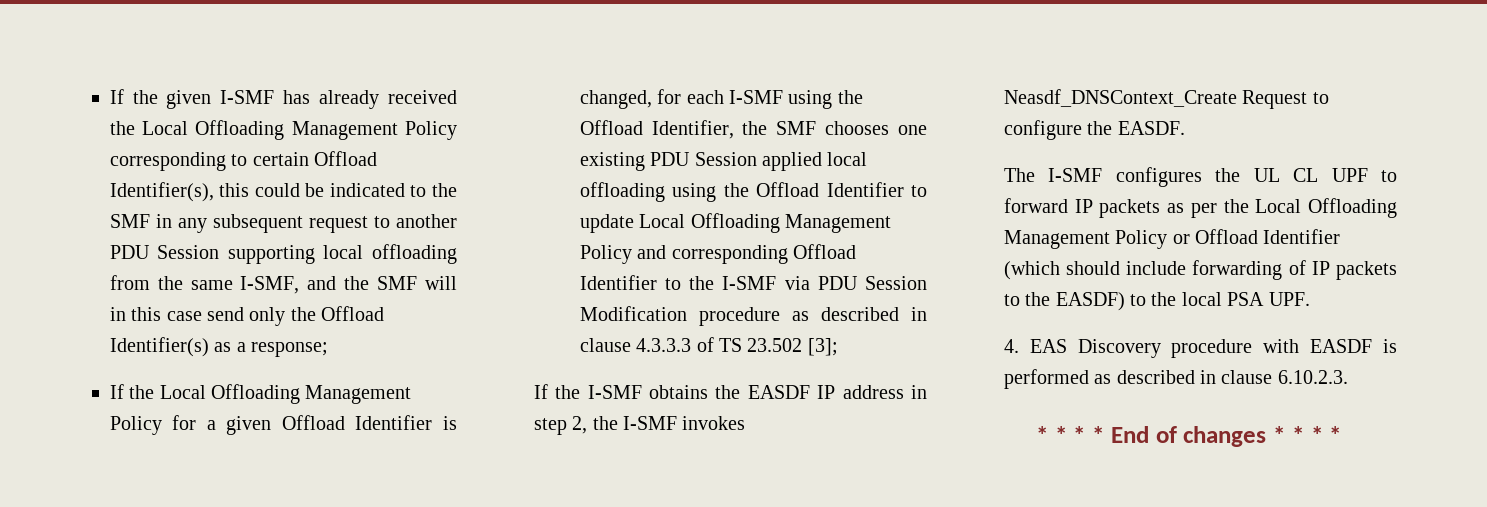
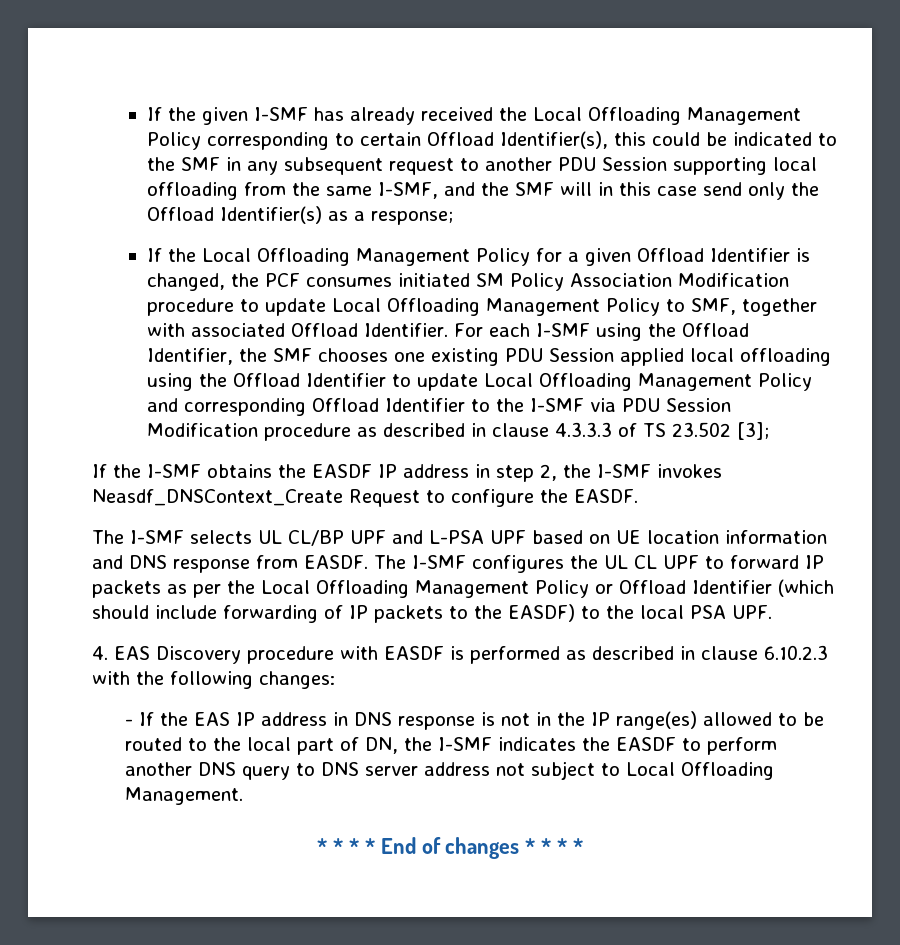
- If the Local Offloading Management Policy for a given Offload Identifier is changed, for each I-SMF using the Offload Identifier, the SMF chooses one existing PDU Session applied local offloading using the Offload Identifier to update Local Offloading Management Policy and corresponding Offload Identifier to the I-SMF via PDU Session Modification procedure as described in clause 4.3.3.3 of TS 23.502 [3];
+ If the Local Offloading Management Policy for a given Offload Identifier is changed, the PCF consumes initiated SM Policy Association Modification procedure to update Local Offloading Management Policy to SMF, together with associated Offload Identifier. For each I-SMF using the Offload Identifier, the SMF chooses one existing PDU Session applied local offloading using the Offload Identifier to update Local Offloading Management Policy and corresponding Offload Identifier to the I-SMF via PDU Session Modification procedure as described in clause 4.3.3.3 of TS 23.502 [3];
- The I-SMF configures the UL CL UPF to forward IP packets as per the Local Offloading Management Policy or Offload Identifier (which should include forwarding of IP packets to the EASDF) to the local PSA UPF.
+ The I-SMF selects UL CL/BP UPF and L-PSA UPF based on UE location information and DNS response from EASDF. The I-SMF configures the UL CL UPF to forward IP packets as per the Local Offloading Management Policy or Offload Identifier (which should include forwarding of IP packets to the EASDF) to the local PSA UPF.
- 4. EAS Discovery procedure with EASDF is performed as described in clause 6.10.2.3.
+ 4. EAS Discovery procedure with EASDF is performed as described in clause 6.10.2.3 with the following changes:
+ - If the EAS IP address in DNS response is not in the IP range(es) allowed to be routed to the local part of DN, the I-SMF indicates the EASDF to perform another DNS query to DNS server address not subject to Local Offloading Management.

